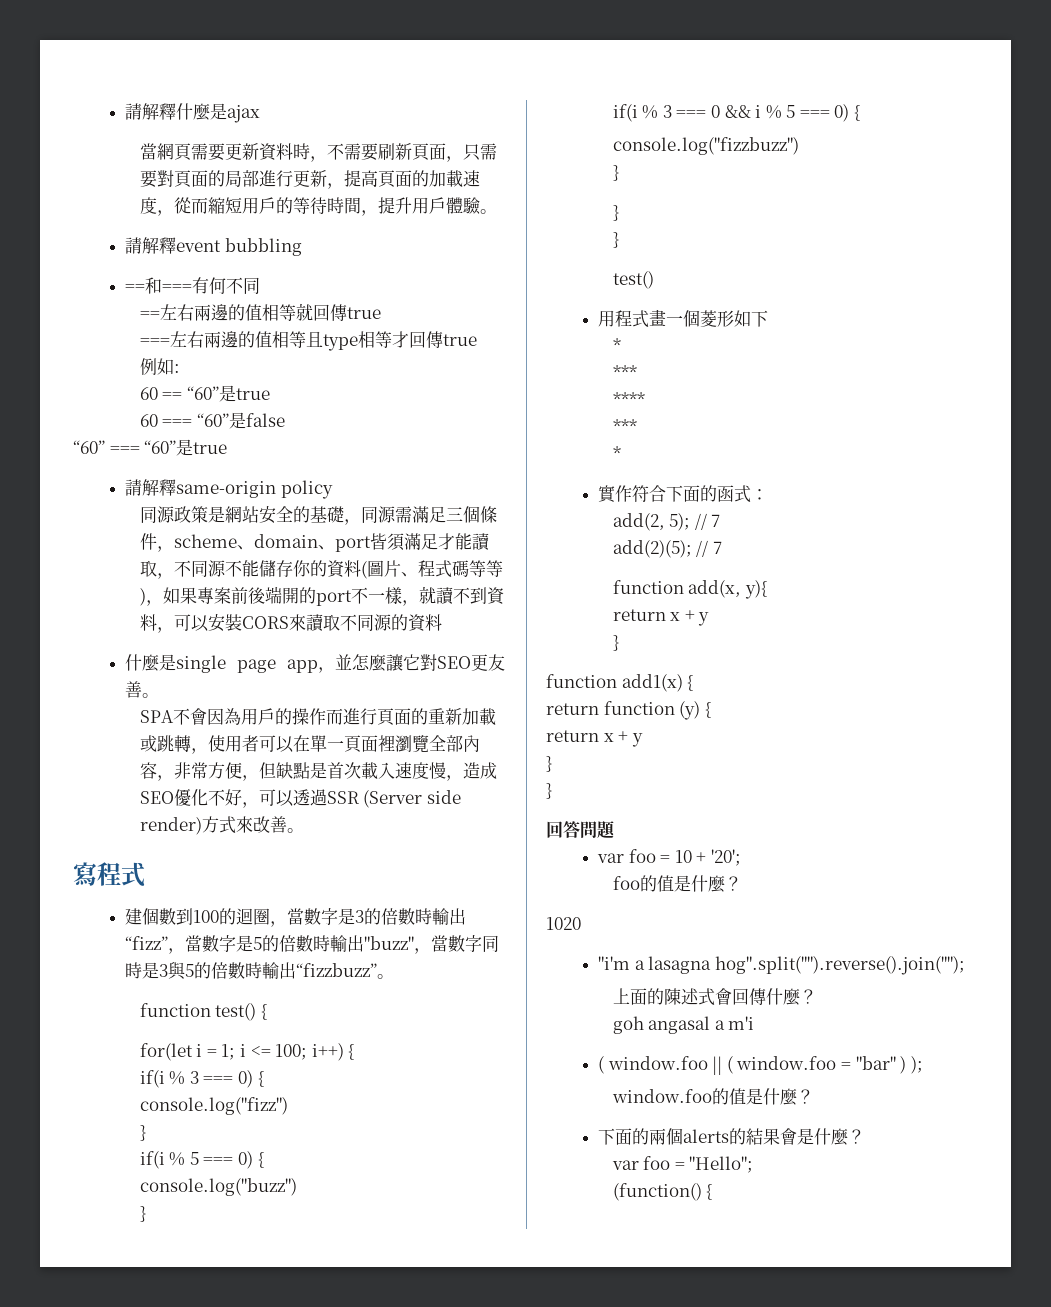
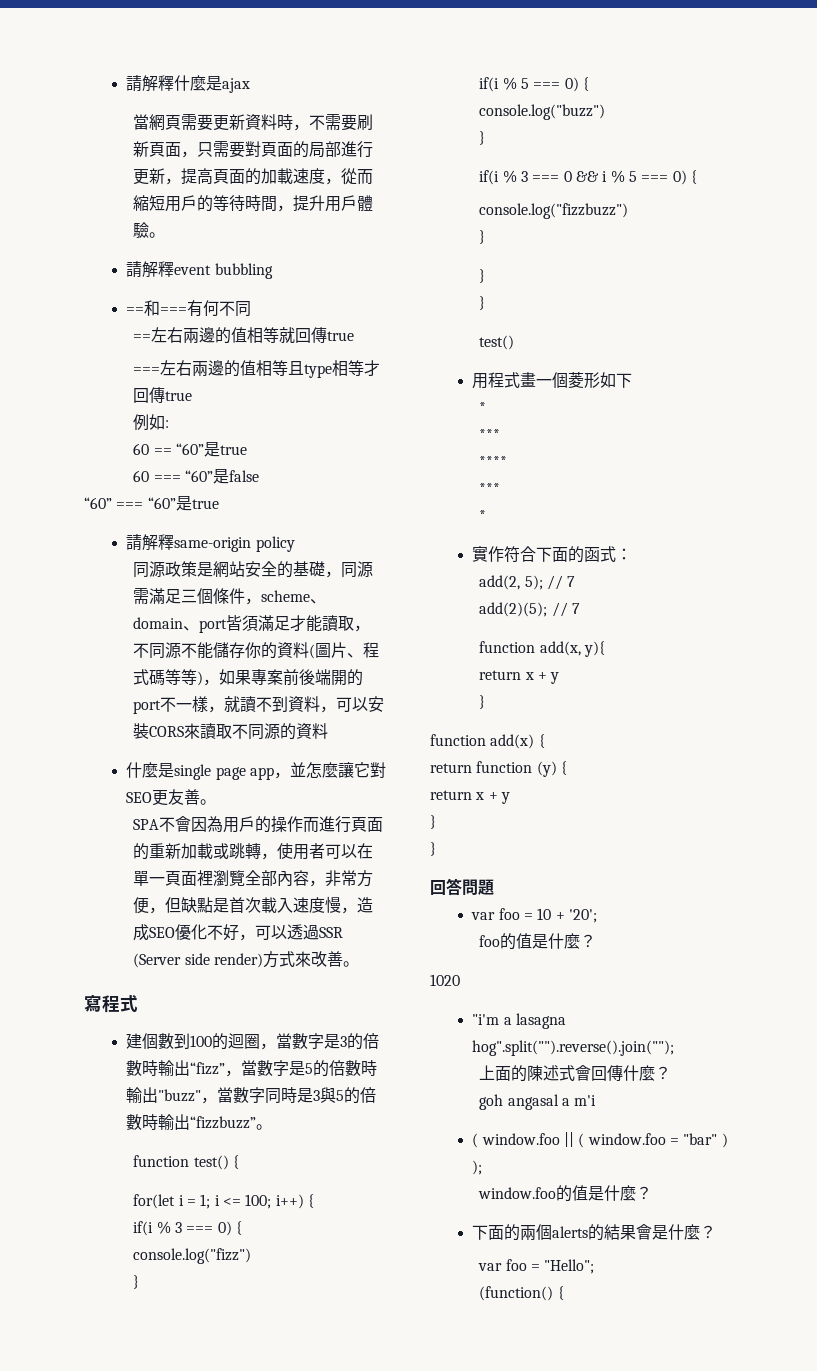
- function add1(x) {
+ function add(x) {

